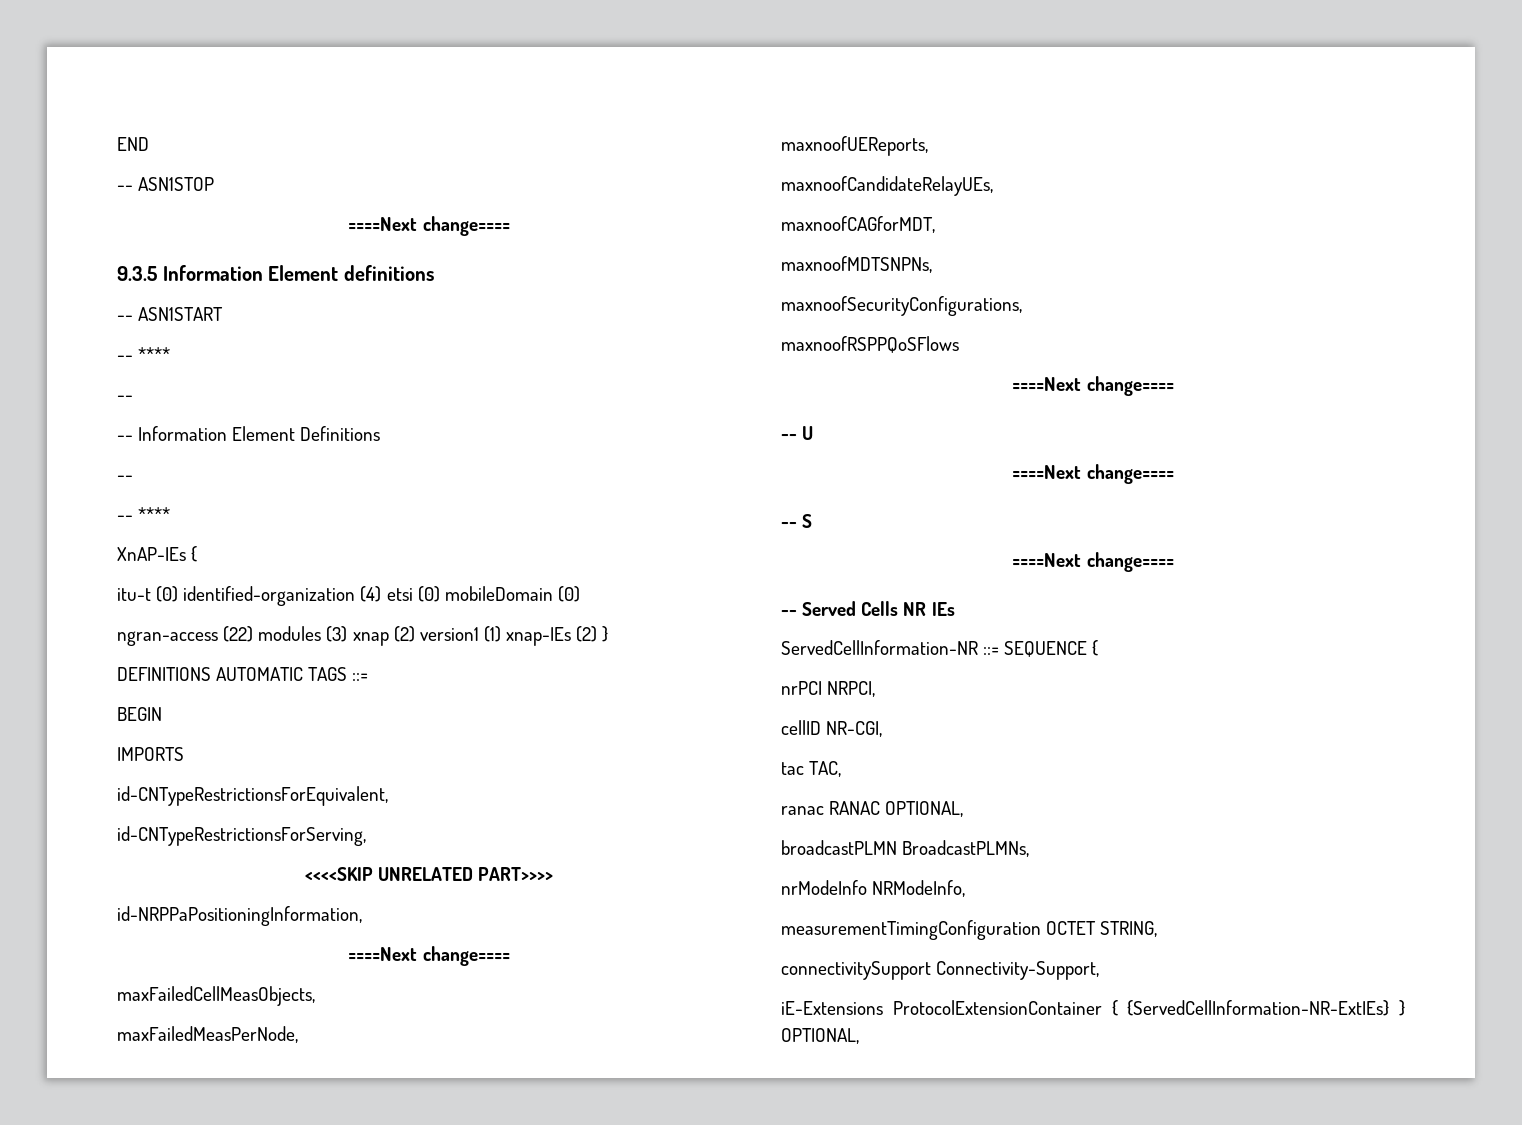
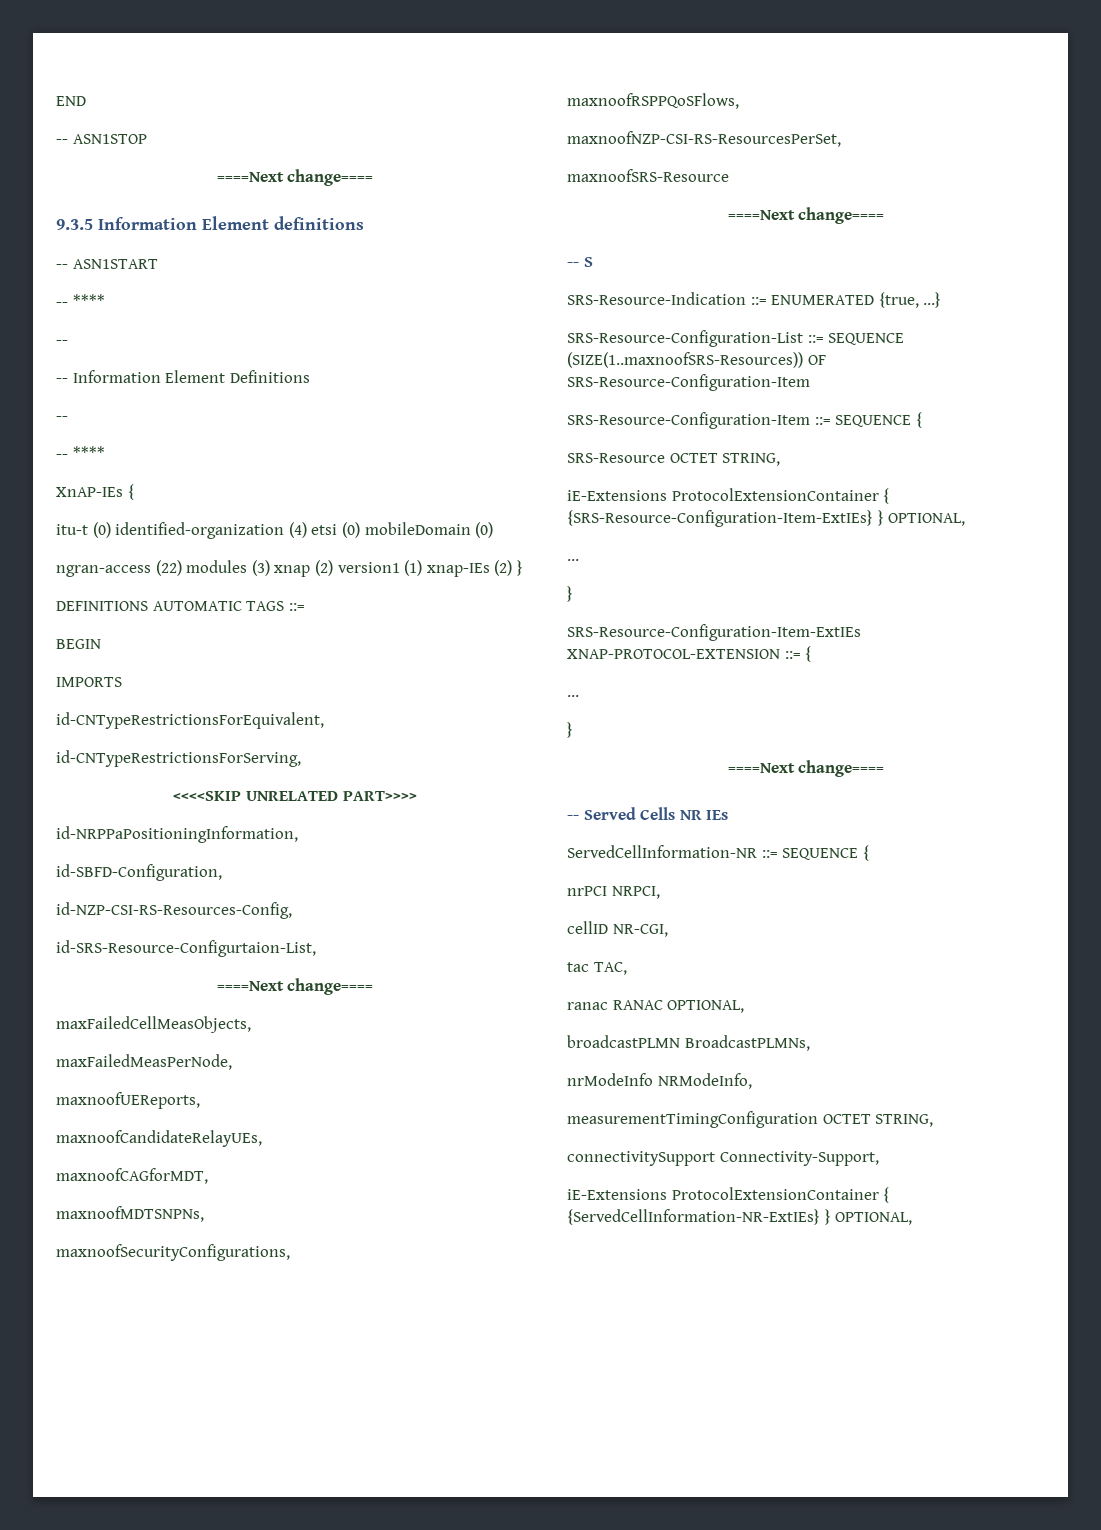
+ id-SBFD-Configuration,
+ id-NZP-CSI-RS-Resources-Config,
+ id-SRS-Resource-Configurtaion-List,
- maxnoofRSPPQoSFlows
- ====Next change====
- -- U
+ maxnoofRSPPQoSFlows,
+ maxnoofNZP-CSI-RS-ResourcesPerSet,
+ maxnoofSRS-Resource
+ SRS-Resource-Indication ::= ENUMERATED {true, ...}
+ SRS-Resource-Configuration-List ::= SEQUENCE (SIZE(1..maxnoofSRS-Resources)) OF SRS-Resource-Configuration-Item
+ SRS-Resource-Configuration-Item ::= SEQUENCE {
+ SRS-Resource OCTET STRING,
+ iE-Extensions ProtocolExtensionContainer { {SRS-Resource-Configuration-Item-ExtIEs} } OPTIONAL,
+ ...
+ }
+ SRS-Resource-Configuration-Item-ExtIEs XNAP-PROTOCOL-EXTENSION ::= {
+ ...
+ }

